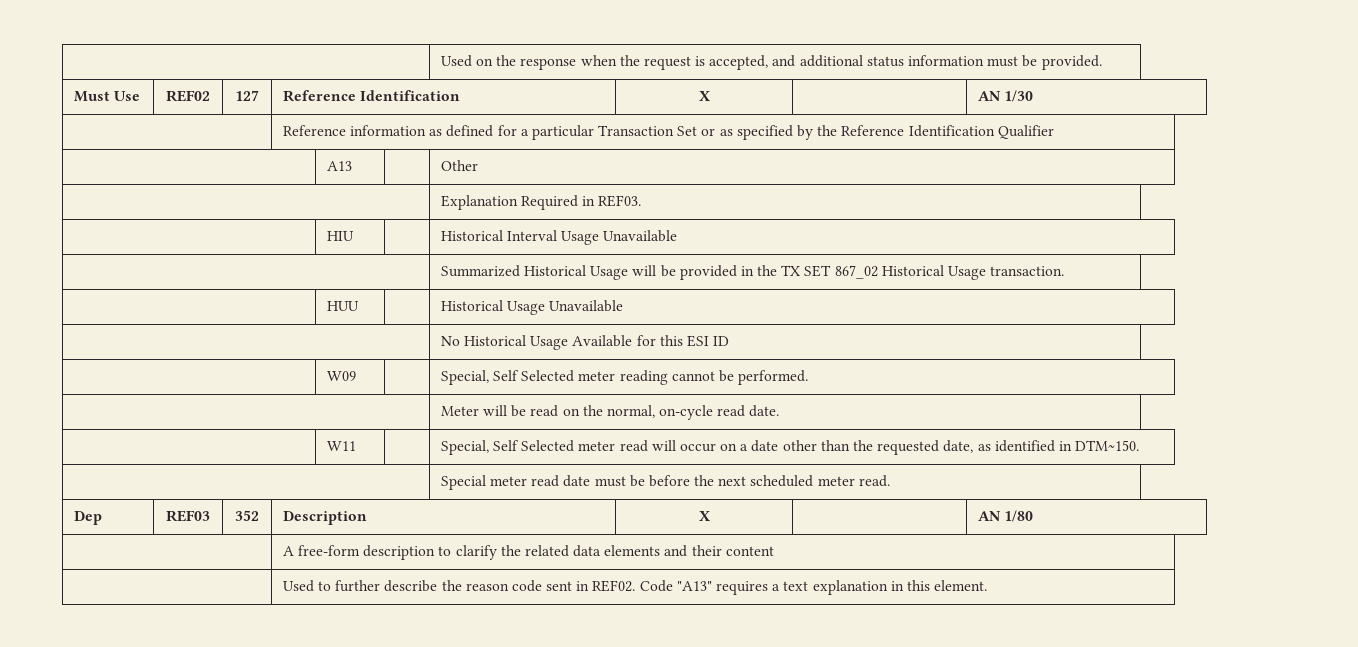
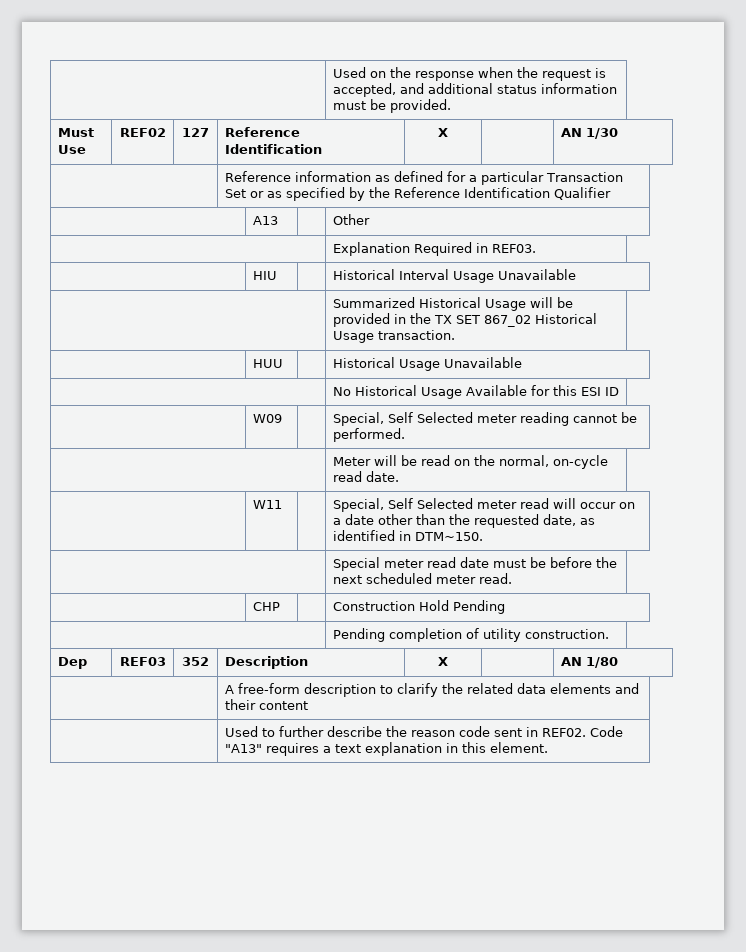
+ | CHP | | Construction Hold Pending
+ | Pending completion of utility construction.

